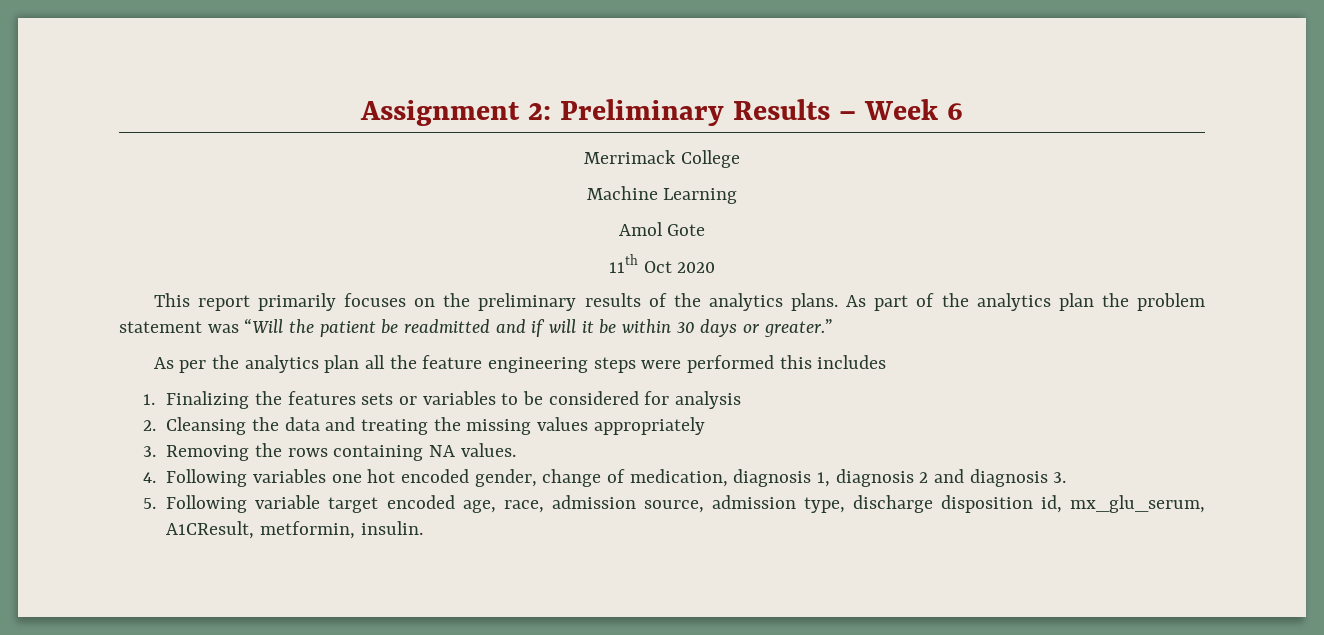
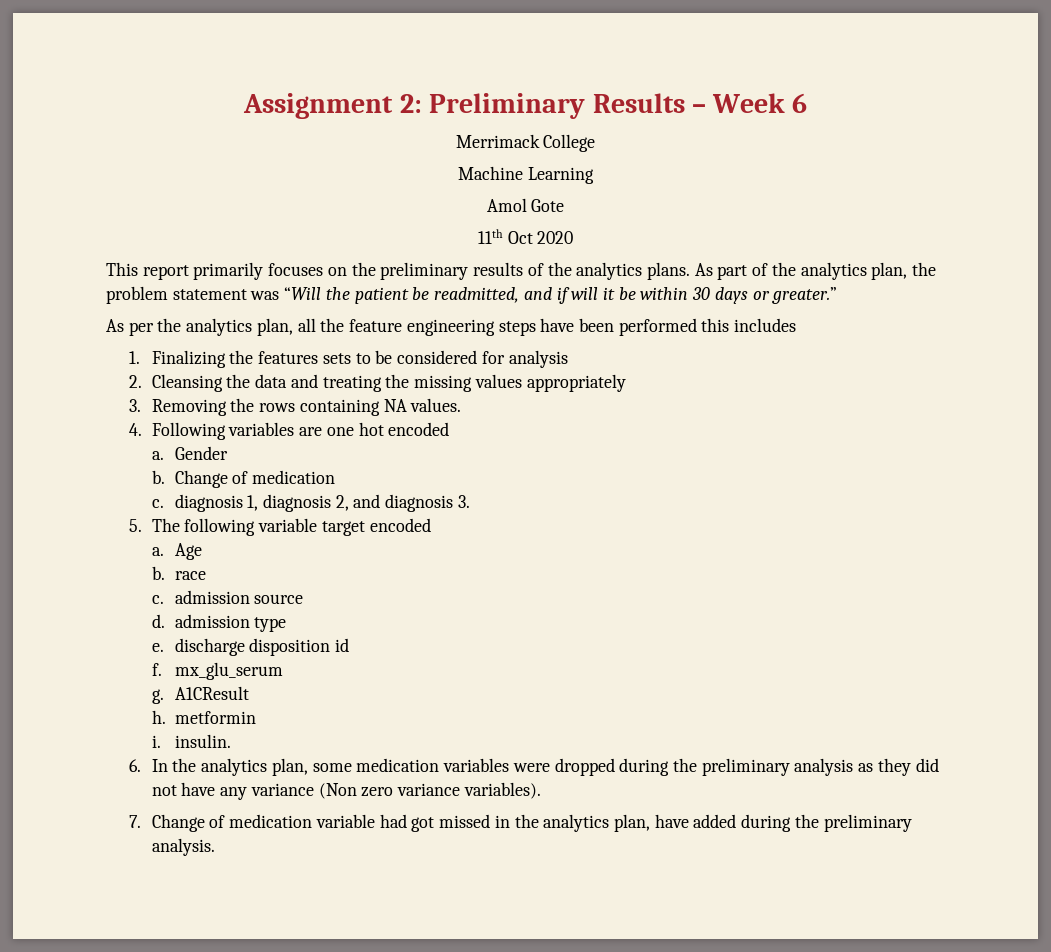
- As part of the analytics plan the problem statement was “Will the patient be readmitted and if will it be within 30 days or greater.”
+ As part of the analytics plan, the problem statement was “Will the patient be readmitted, and if will it be within 30 days or greater.”
- As per the analytics plan all the feature engineering steps were performed this includes
+ As per the analytics plan, all the feature engineering steps have been performed this includes
- 1. Finalizing the features sets or variables to be considered for analysis
+ 1. Finalizing the features sets to be considered for analysis
- 4. Following variables one hot encoded gender, change of medication, diagnosis 1, diagnosis 2 and diagnosis 3.
+ 4. Following variables are one hot encoded
+ a. Gender
+ b. Change of medication
+ c. diagnosis 1, diagnosis 2, and diagnosis 3.
- 5. Following variable target encoded age, race, admission source, admission type, discharge disposition id, mx_glu_serum, A1CResult, metformin, insulin.
+ 5. The following variable target encoded
+ a. Age
+ b. race
+ c. admission source
+ d. admission type
+ e. discharge disposition id
+ f. mx_glu_serum
+ g. A1CResult
+ h. metformin
+ i. insulin.
+ 6. In the analytics plan, some medication variables were dropped during the preliminary analysis as they did not have any variance (Non zero variance variables).
+ 7. Change of medication variable had got missed in the analytics plan, have added during the preliminary analysis.

